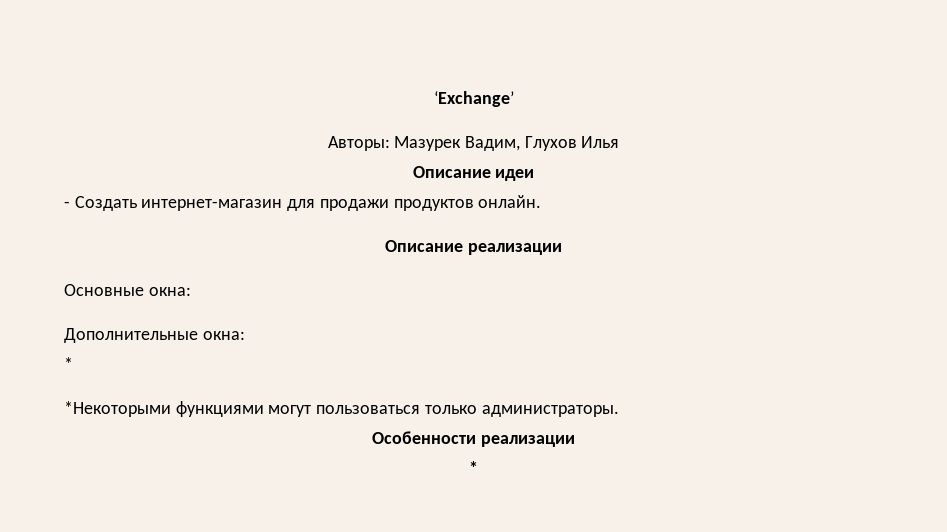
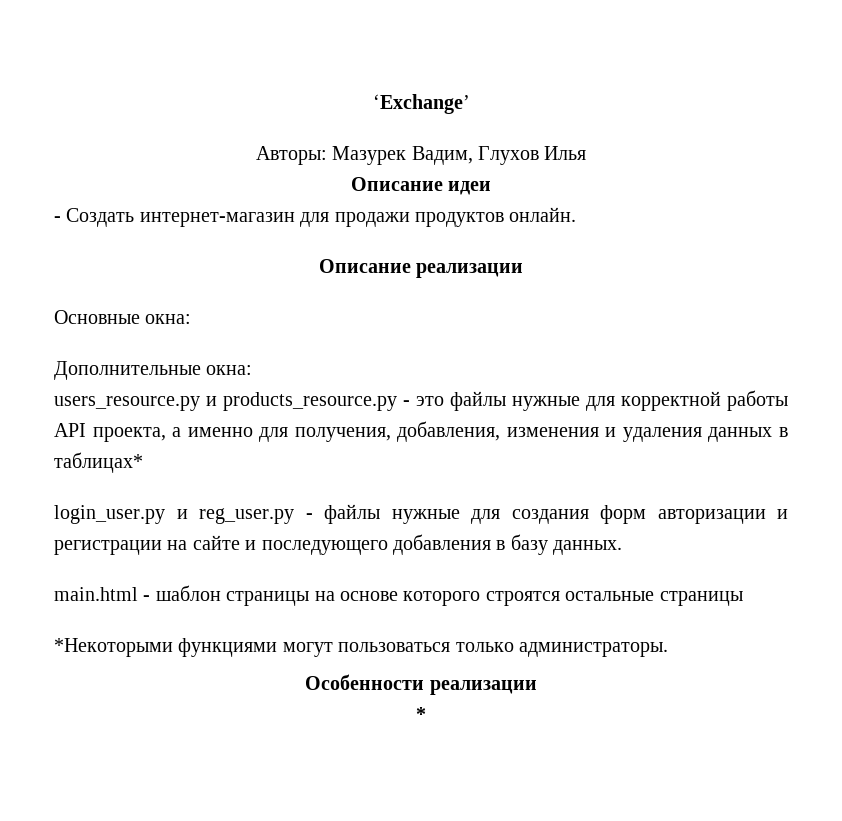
  Дополнительные окна:
- *
+ users_resource.py и products_resource.py - это файлы нужные для корректной работы API проекта, а именно для получения, добавления, изменения и удаления данных в таблицах*
+ login_user.py и reg_user.py - файлы нужные для создания форм авторизации и регистрации на сайте и последующего добавления в базу данных.
+ main.html - шаблон страницы на основе которого строятся остальные страницы

